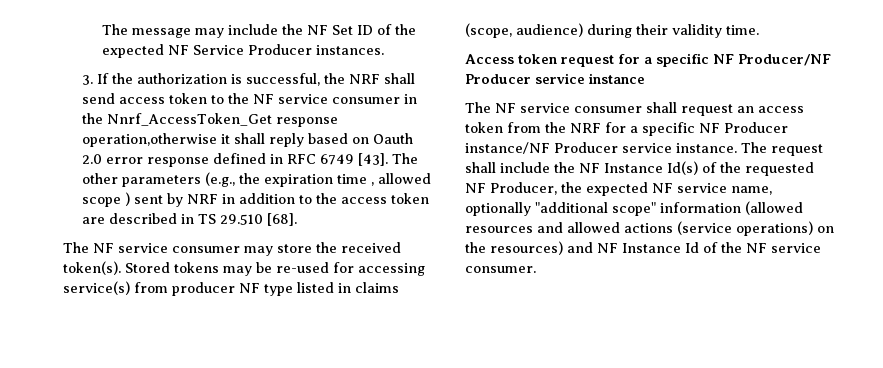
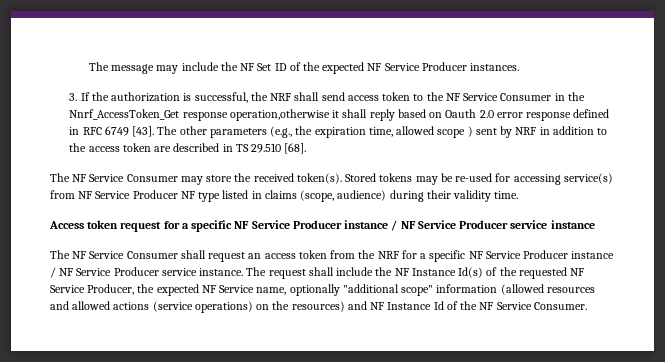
- 3. If the authorization is successful, the NRF shall send access token to the NF service consumer in the Nnrf_AccessToken_Get response operation,otherwise it shall reply based on Oauth 2.0 error response defined in RFC 6749 [43].
+ 3. If the authorization is successful, the NRF shall send access token to the NF Service Consumer in the Nnrf_AccessToken_Get response operation,otherwise it shall reply based on Oauth 2.0 error response defined in RFC 6749 [43].
- The other parameters (e.g., the expiration time , allowed scope ) sent by NRF in addition to the access token are described in TS 29.510 [68].
+ The other parameters (e.g., the expiration time, allowed scope ) sent by NRF in addition to the access token are described in TS 29.510 [68].
- The NF service consumer may store the received token(s).
+ The NF Service Consumer may store the received token(s).
- Stored tokens may be re-used for accessing service(s) from producer NF type listed in claims (scope, audience) during their validity time.
+ Stored tokens may be re-used for accessing service(s) from NF Service Producer NF type listed in claims (scope, audience) during their validity time.
- Access token request for a specific NF Producer/NF Producer service instance
+ Access token request for a specific NF Service Producer instance / NF Service Producer service instance
- The NF service consumer shall request an access token from the NRF for a specific NF Producer instance/NF Producer service instance.
+ The NF Service Consumer shall request an access token from the NRF for a specific NF Service Producer instance / NF Service Producer service instance.
- The request shall include the NF Instance Id(s) of the requested NF Producer, the expected NF service name, optionally "additional scope" information (allowed resources and allowed actions (service operations) on the resources) and NF Instance Id of the NF service consumer.
+ The request shall include the NF Instance Id(s) of the requested NF Service Producer, the expected NF Service name, optionally "additional scope" information (allowed resources and allowed actions (service operations) on the resources) and NF Instance Id of the NF Service Consumer.

